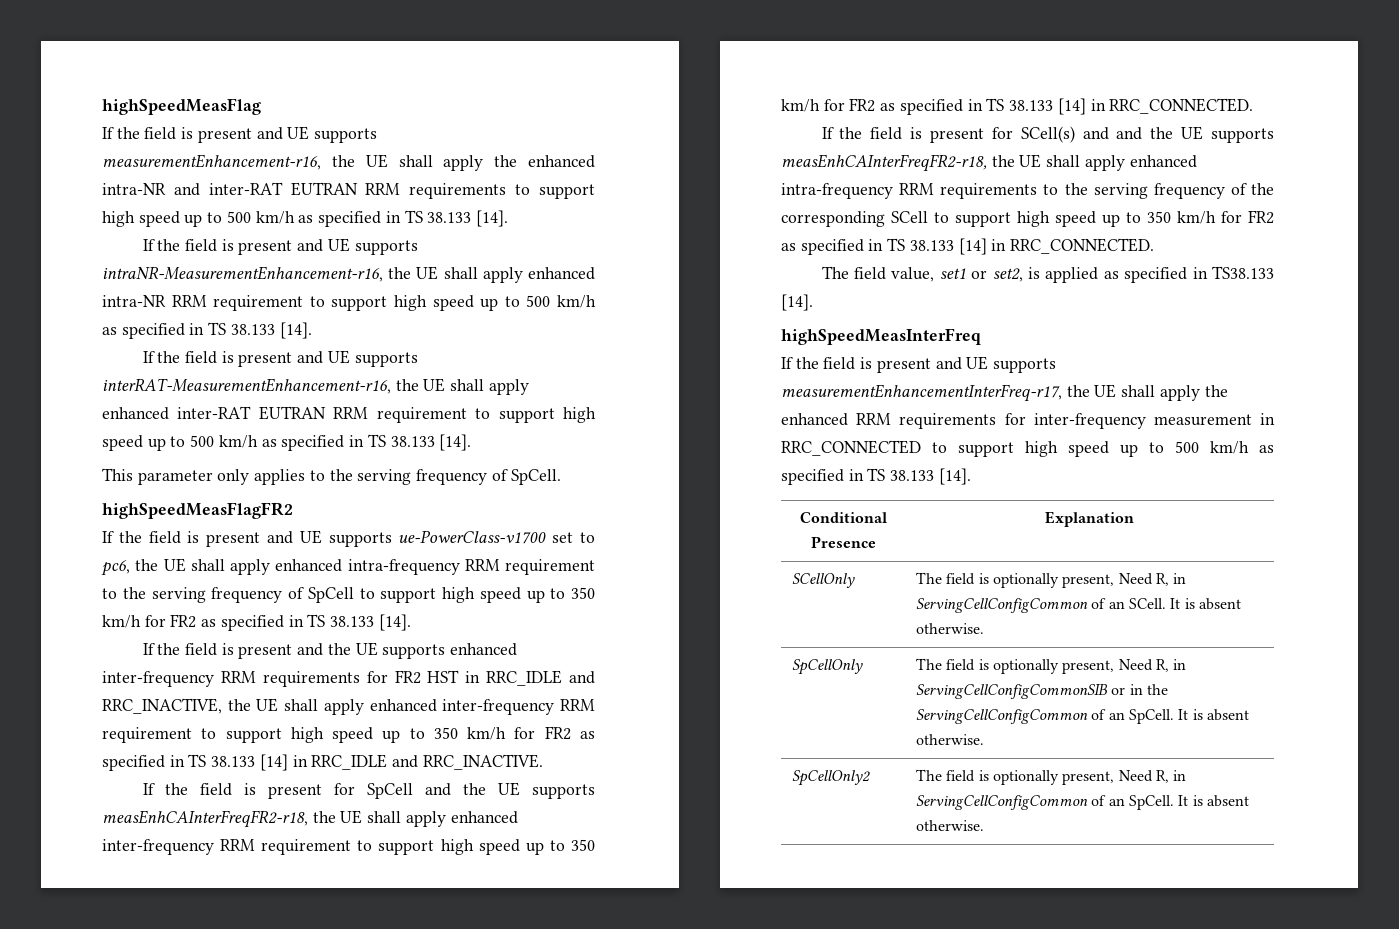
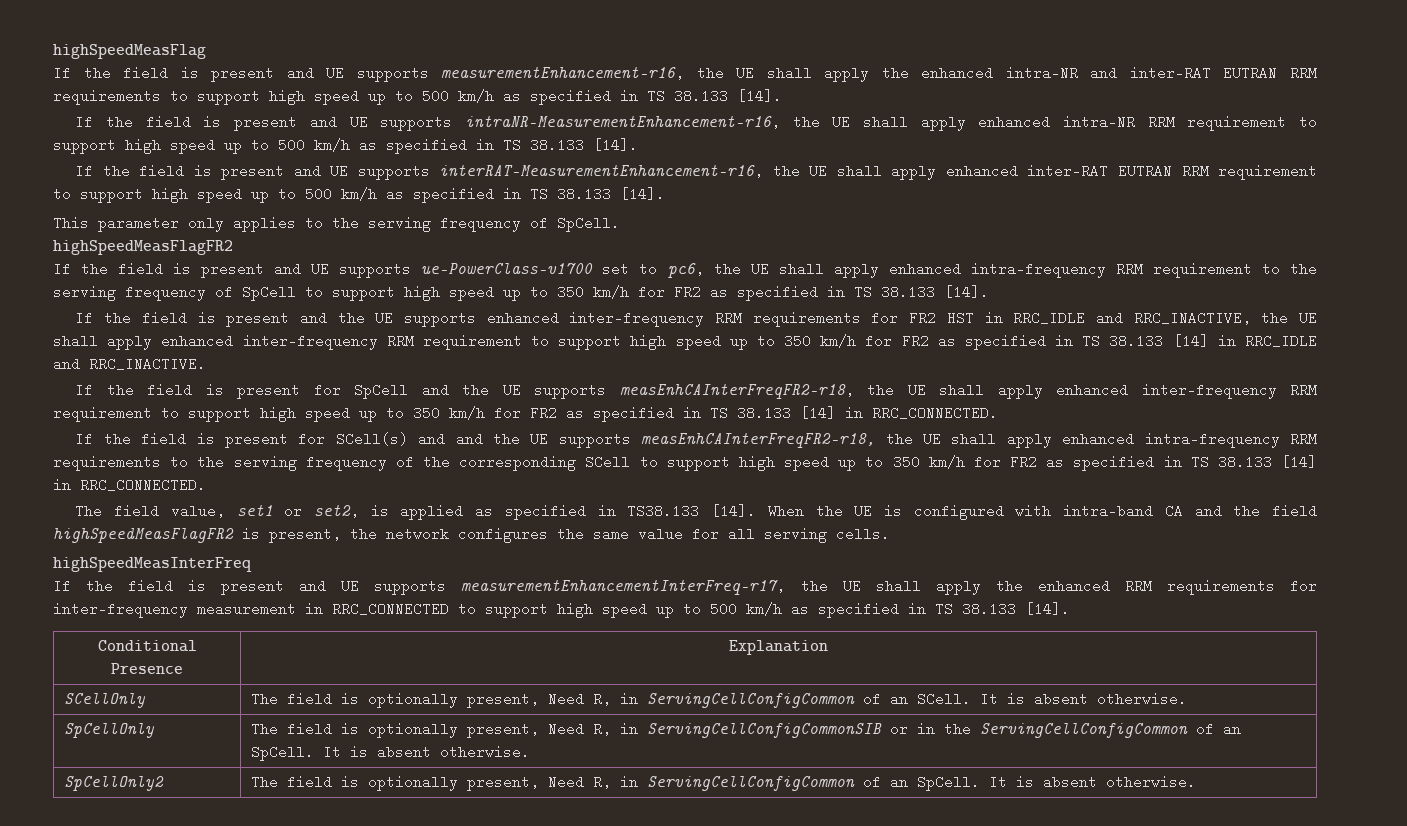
+ When the UE is configured with intra-band CA and the field highSpeedMeasFlagFR2 is present, the network configures the same value for all serving cells.

